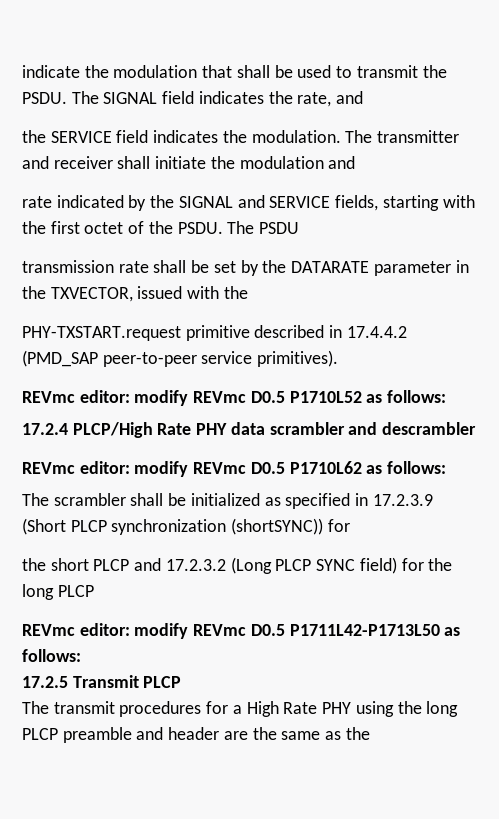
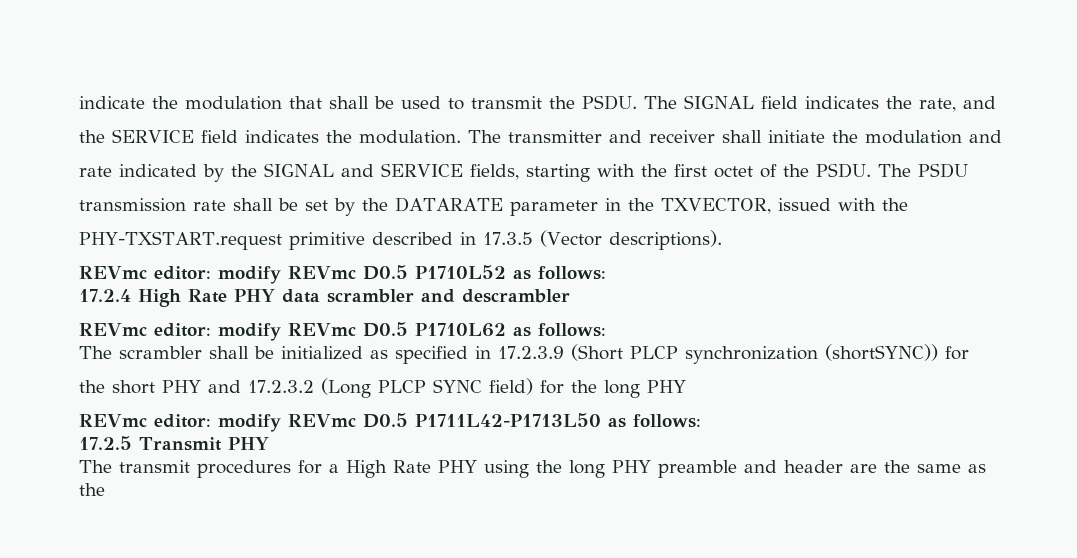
- PHY-TXSTART.request primitive described in 17.4.4.2 (PMD_SAP peer-to-peer service primitives).
+ PHY-TXSTART.request primitive described in 17.3.5 (Vector descriptions).
- 17.2.4 PLCP/High Rate PHY data scrambler and descrambler
+ 17.2.4 High Rate PHY data scrambler and descrambler
- the short PLCP and 17.2.3.2 (Long PLCP SYNC field) for the long PLCP
+ the short PHY and 17.2.3.2 (Long PLCP SYNC field) for the long PHY
- 17.2.5 Transmit PLCP
+ 17.2.5 Transmit PHY
- The transmit procedures for a High Rate PHY using the long PLCP preamble and header are the same as the
+ The transmit procedures for a High Rate PHY using the long PHY preamble and header are the same as the

